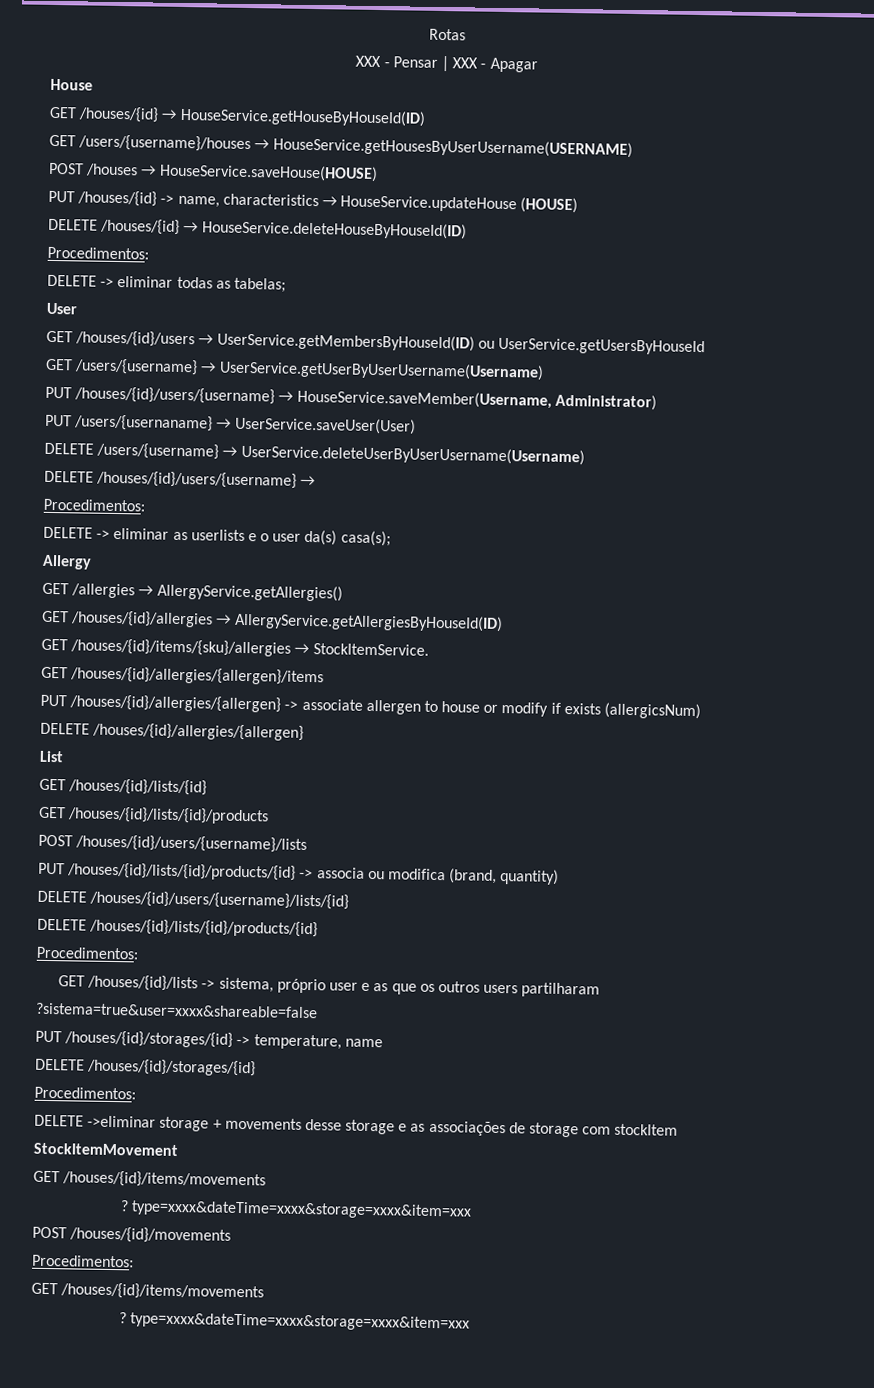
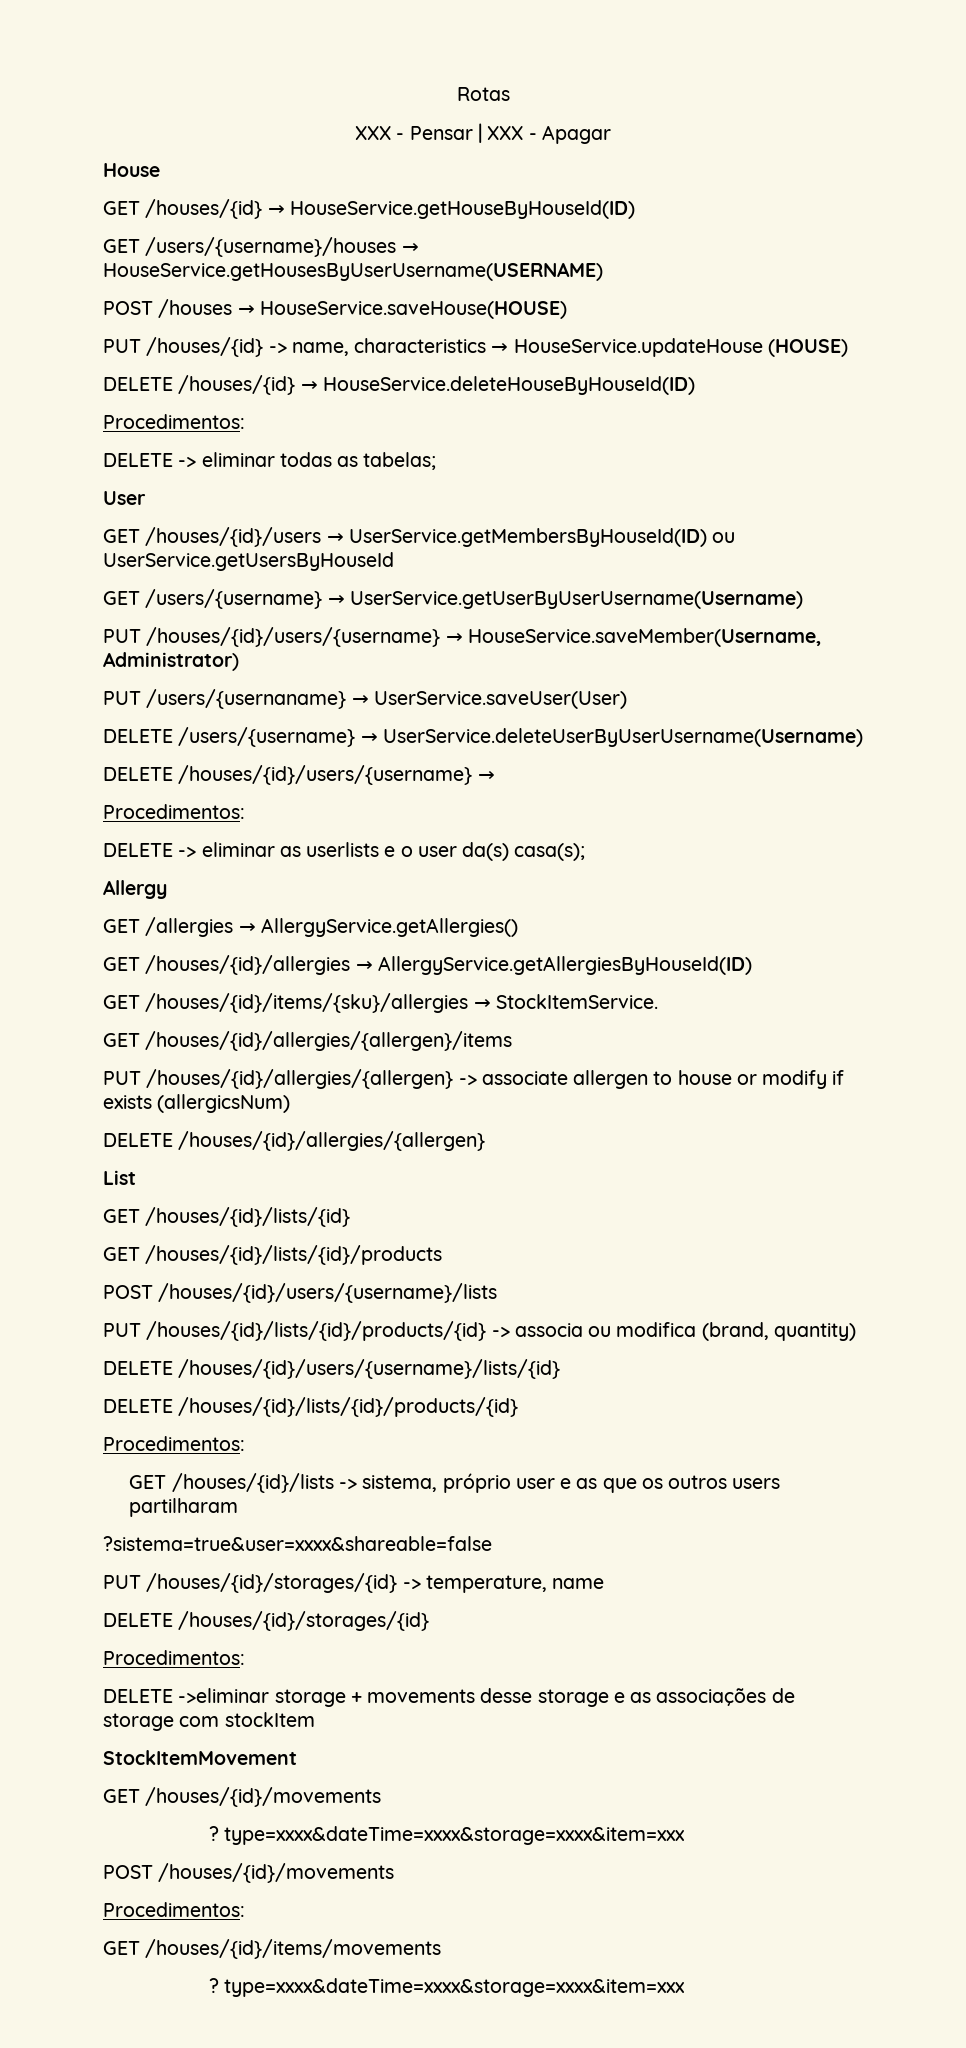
  StockItemMovement
- GET /houses/{id}/items/movements
+ GET /houses/{id}/movements

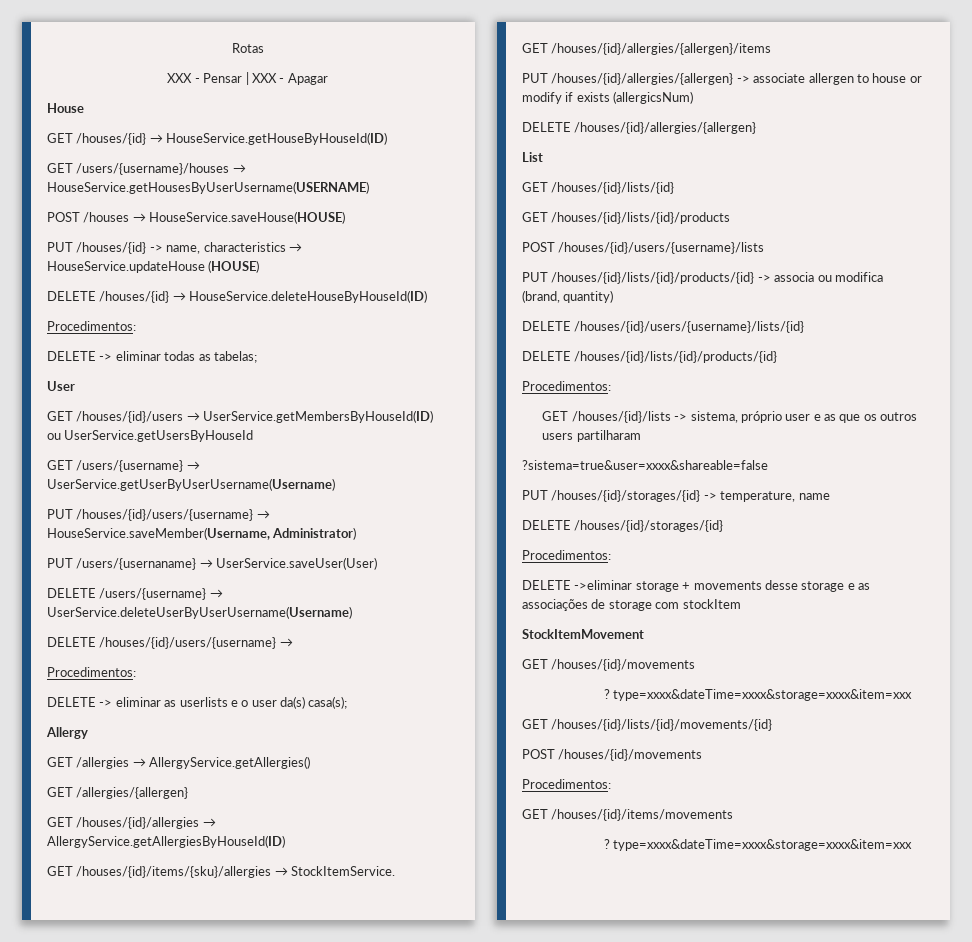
+ GET /allergies/{allergen}
+ GET /houses/{id}/lists/{id}/movements/{id}

